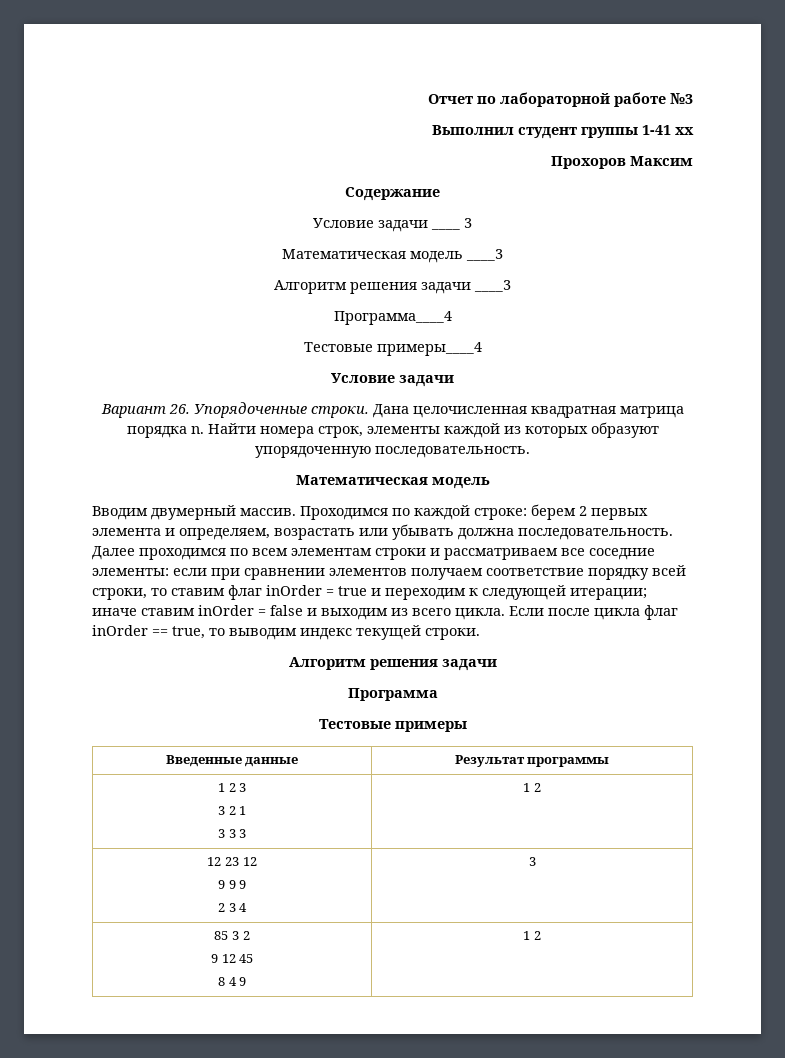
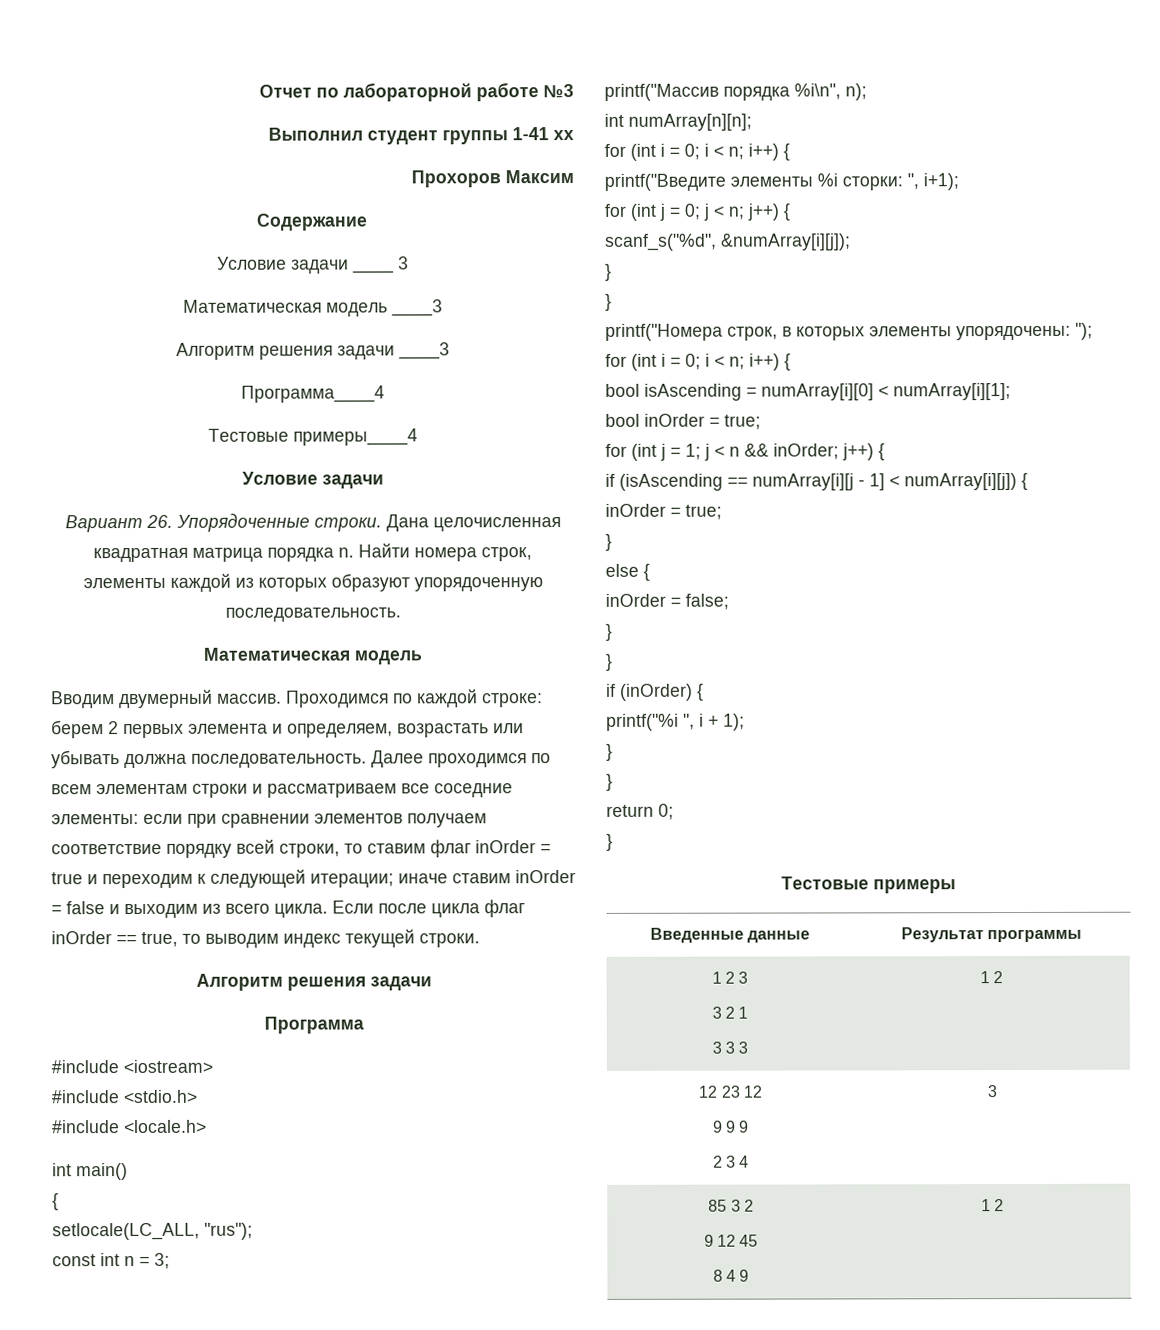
+ #include <iostream>
+ #include <stdio.h>
+ #include <locale.h>
+ int main()
+ {
+ setlocale(LC_ALL, "rus");
+ const int n = 3;
+ printf("Массив порядка %i\n", n);
+ int numArray[n][n];
+ for (int i = 0; i < n; i++) {
+ printf("Введите элементы %i сторки: ", i+1);
+ for (int j = 0; j < n; j++) {
+ scanf_s("%d", &numArray[i][j]);
+ }
+ }
+ printf("Номера строк, в которых элементы упорядочены: ");
+ for (int i = 0; i < n; i++) {
+ bool isAscending = numArray[i][0] < numArray[i][1];
+ bool inOrder = true;
+ for (int j = 1; j < n && inOrder; j++) {
+ if (isAscending == numArray[i][j - 1] < numArray[i][j]) {
+ inOrder = true;
+ }
+ else {
+ inOrder = false;
+ }
+ }
+ if (inOrder) {
+ printf("%i ", i + 1);
+ }
+ }
+ return 0;
+ }

